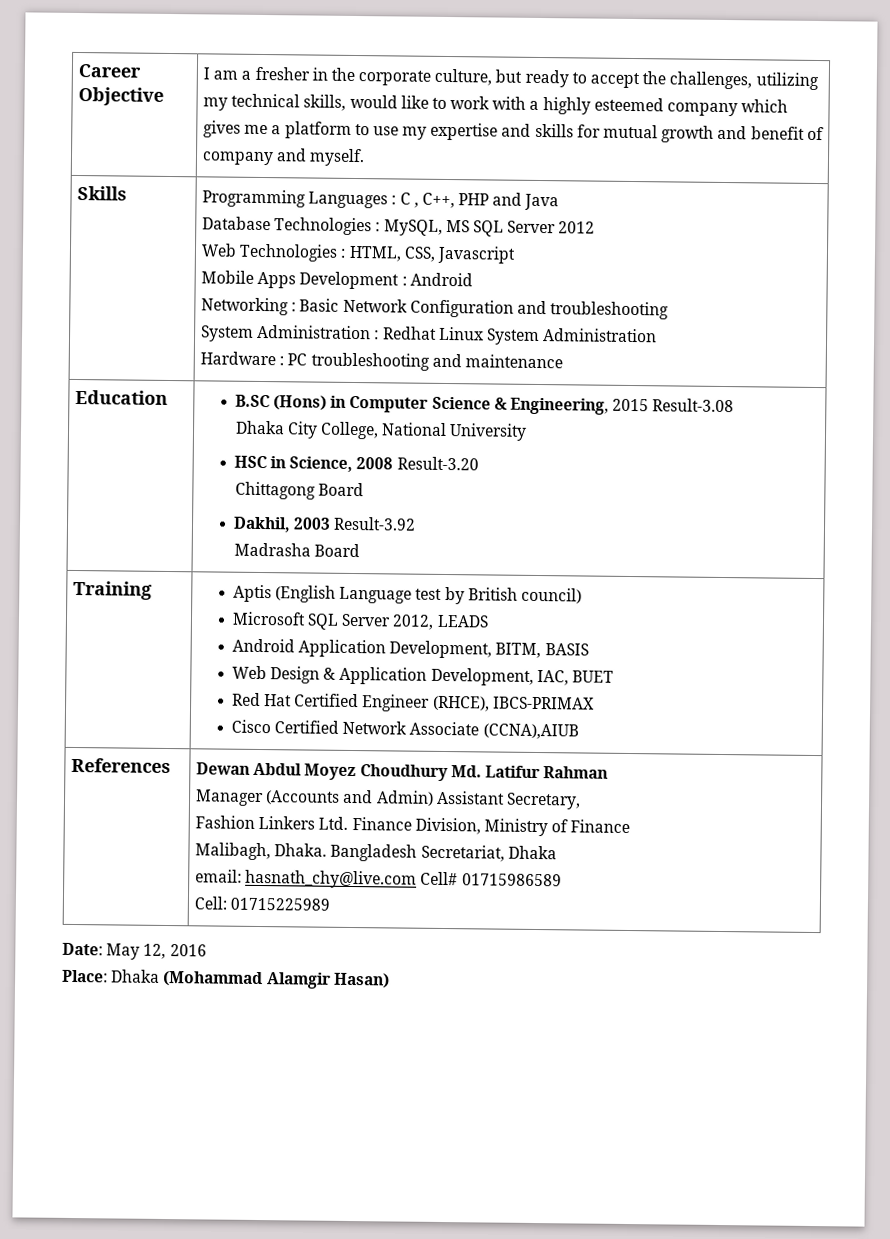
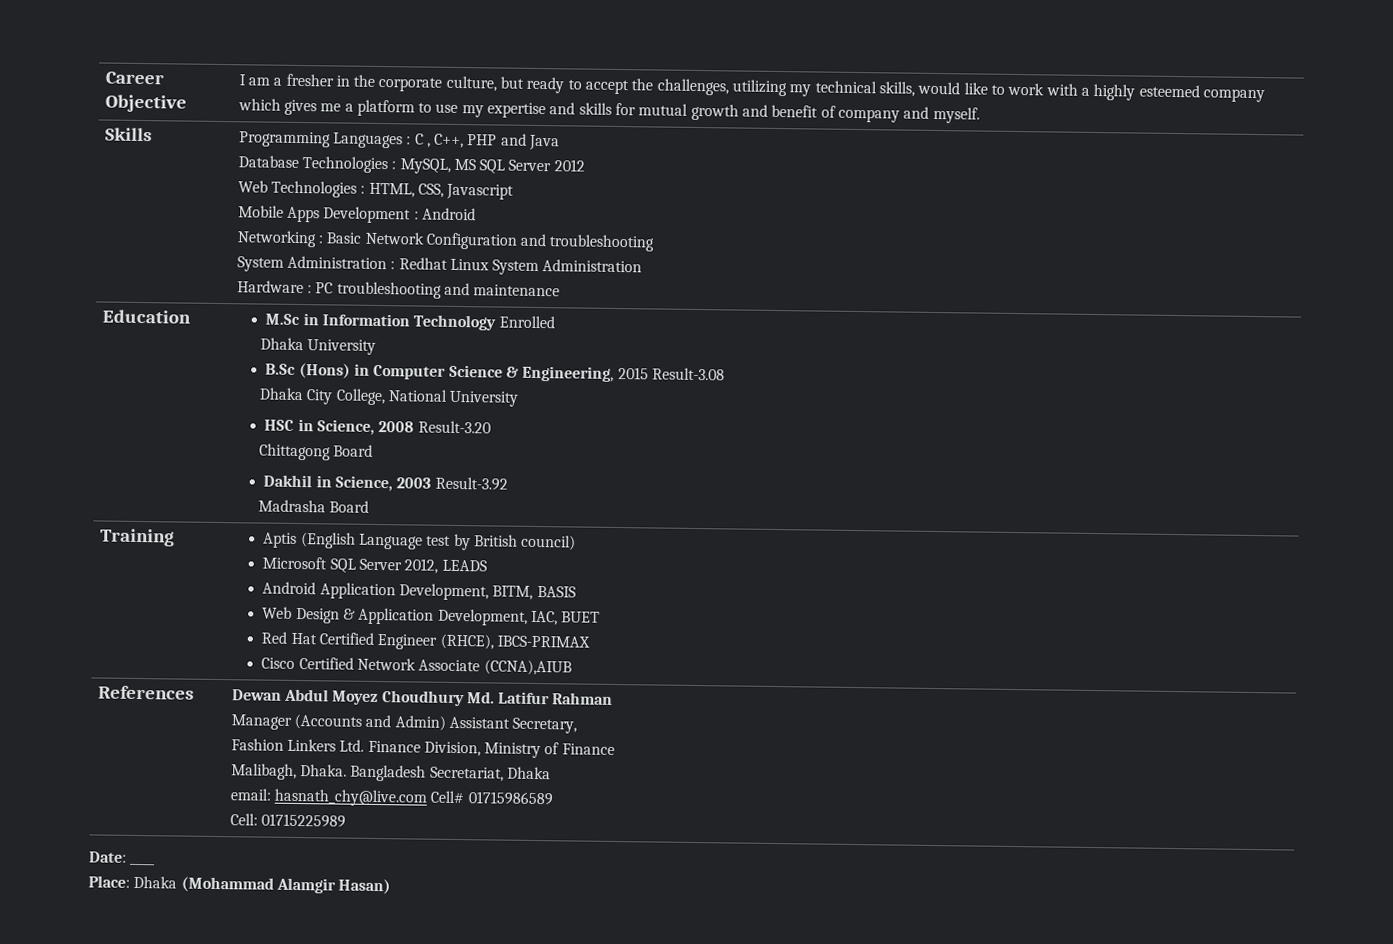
- Education | B.SC (Hons) in Computer Science & Engineering, 2015 Result-3.08
+ Education | M.Sc in Information Technology Enrolled
+ Dhaka University
+ B.Sc (Hons) in Computer Science & Engineering, 2015 Result-3.08
  Dhaka City College, National University
  HSC in Science, 2008 Result-3.20
  Chittagong Board
- Dakhil, 2003 Result-3.92
+ Dakhil in Science, 2003 Result-3.92
- Date: May 12, 2016
+ Date: ____

